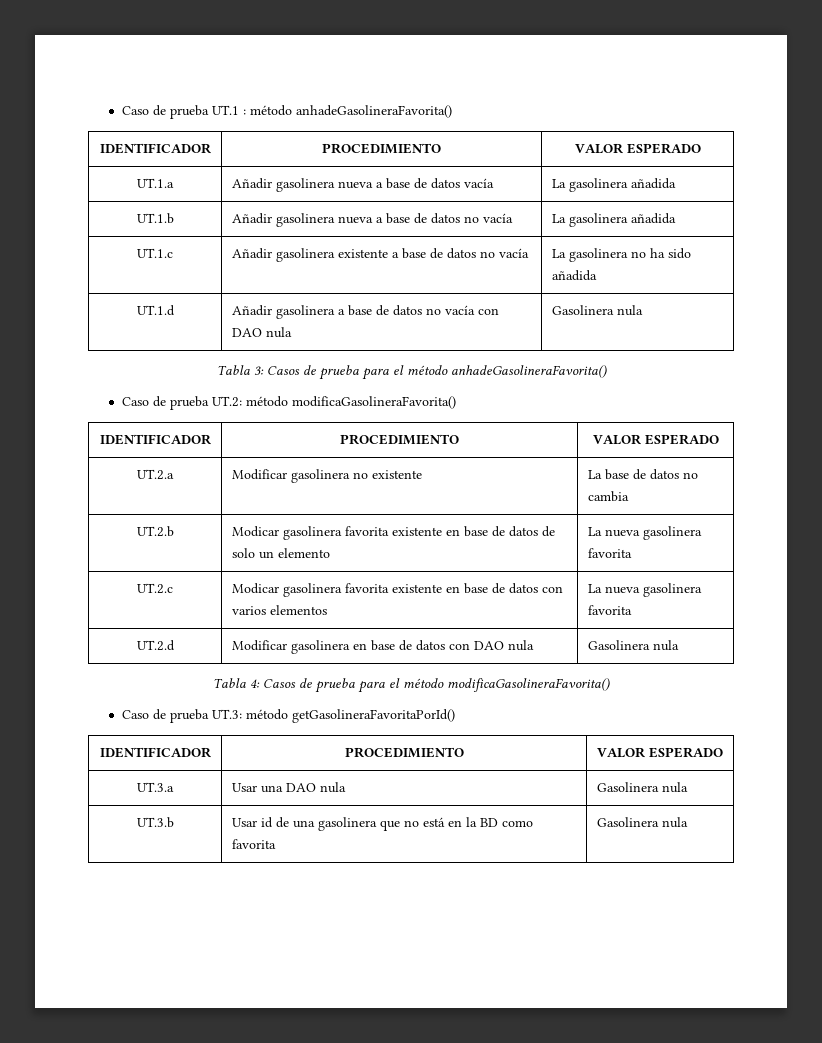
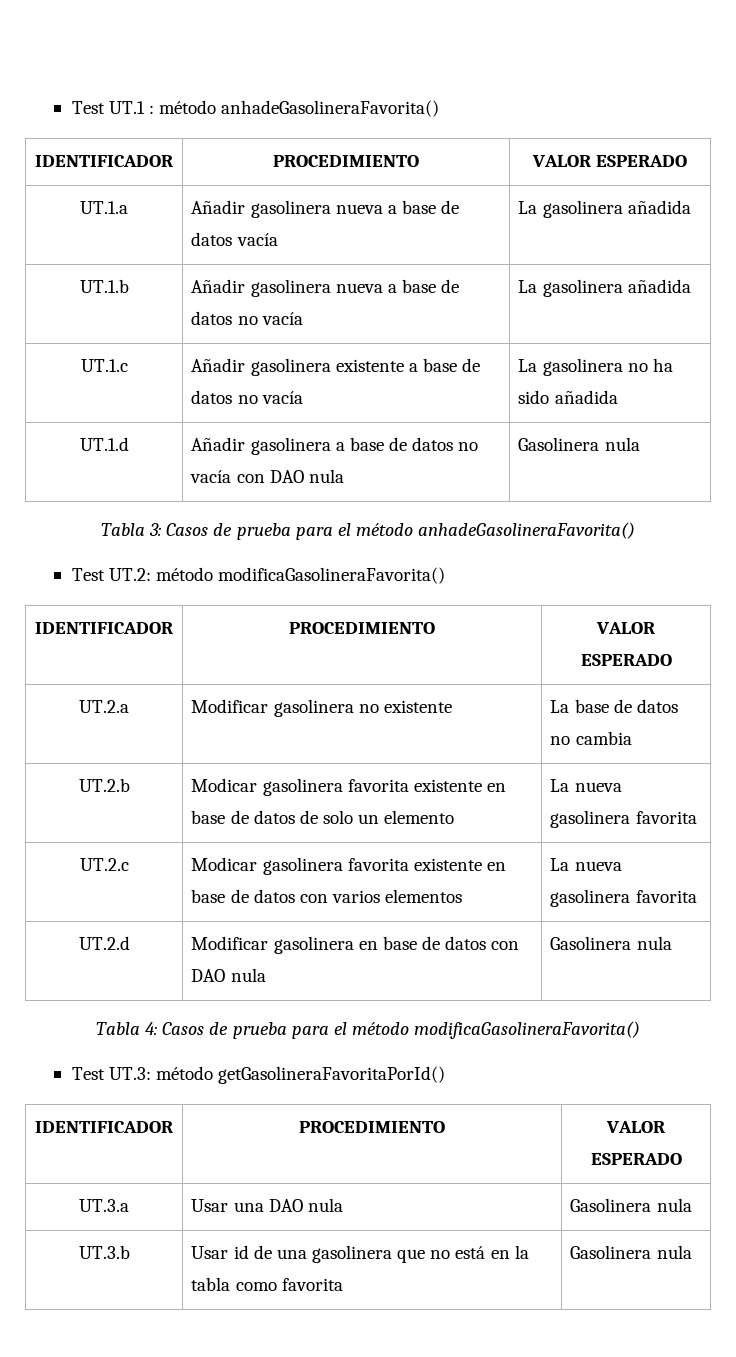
- Caso de prueba UT.1 : método anhadeGasolineraFavorita()
+ Test UT.1 : método anhadeGasolineraFavorita()
- Caso de prueba UT.2: método modificaGasolineraFavorita()
+ Test UT.2: método modificaGasolineraFavorita()
- Caso de prueba UT.3: método getGasolineraFavoritaPorId()
+ Test UT.3: método getGasolineraFavoritaPorId()
- UT.3.b | Usar id de una gasolinera que no está en la BD como favorita | Gasolinera nula
+ UT.3.b | Usar id de una gasolinera que no está en la tabla como favorita | Gasolinera nula

